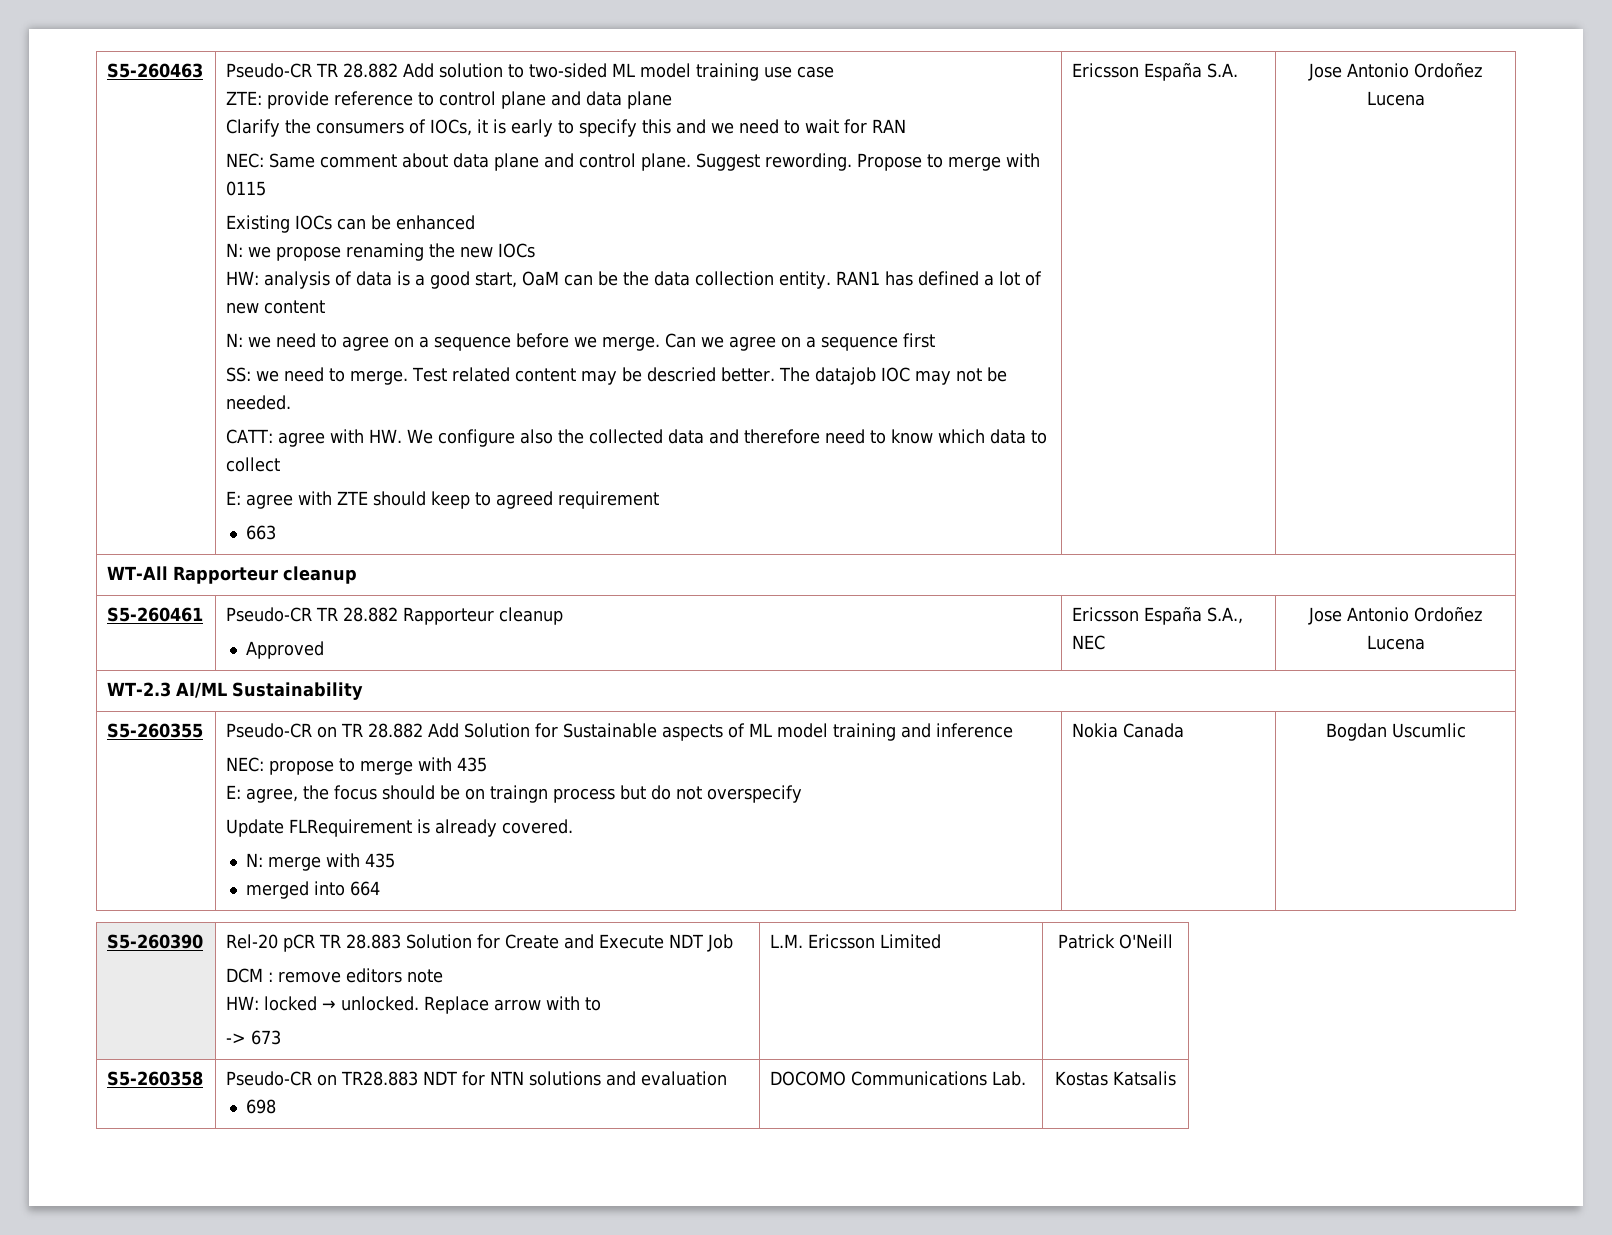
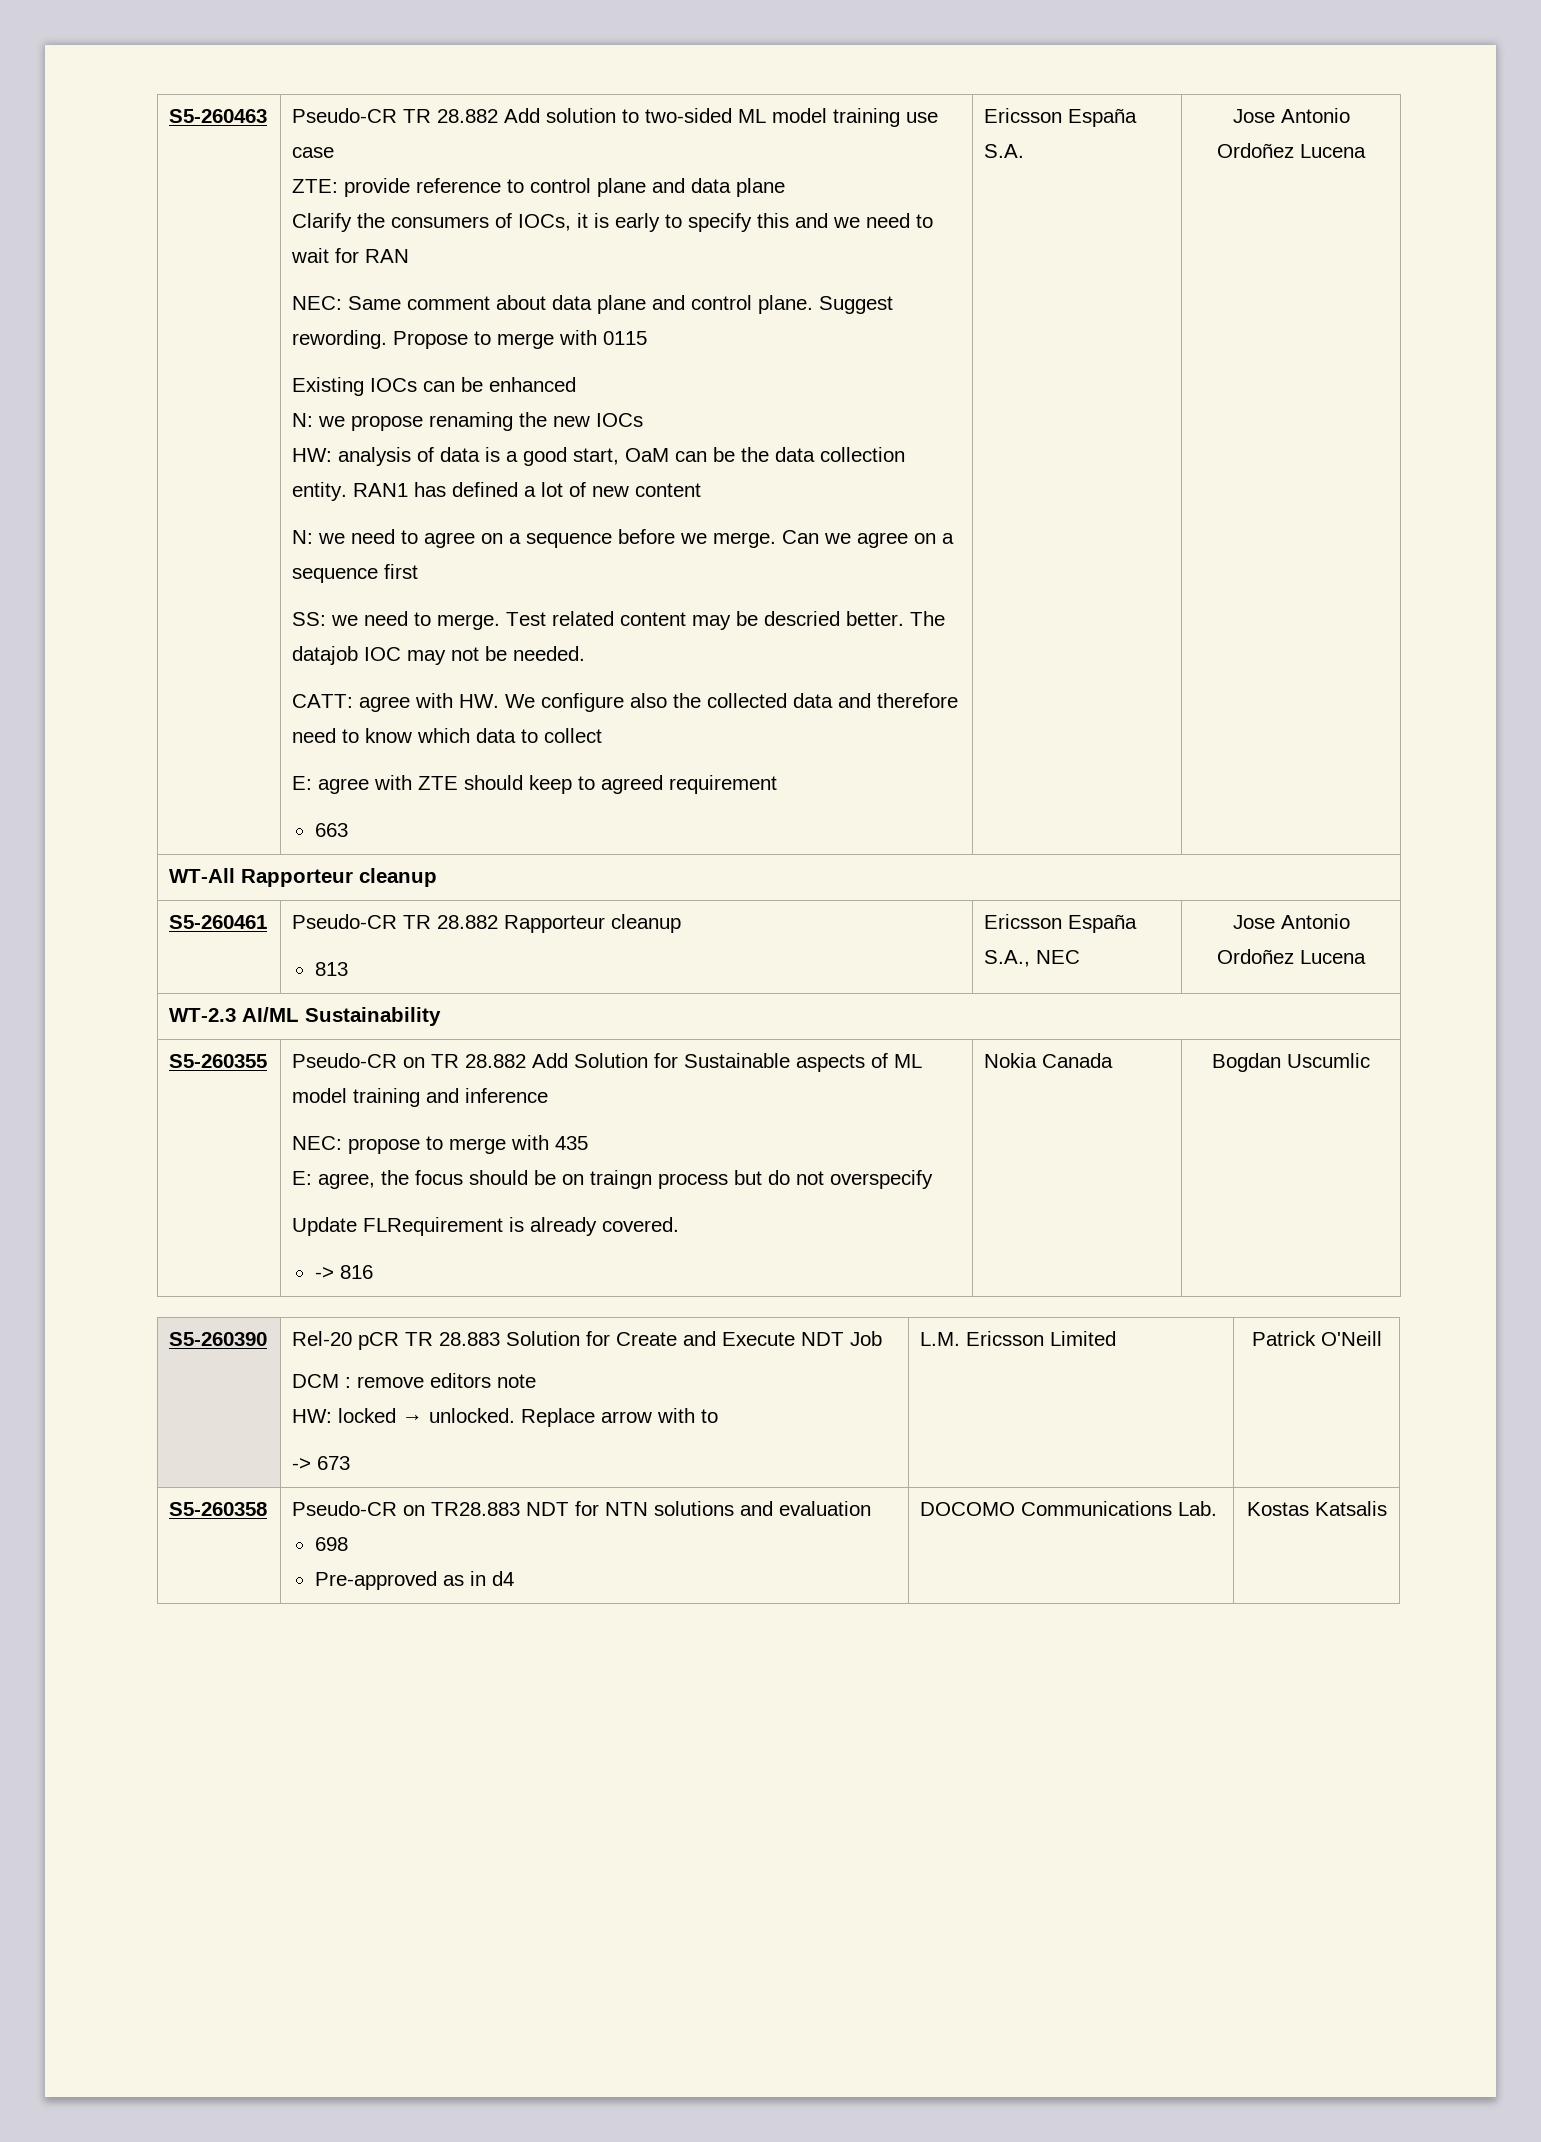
  S5-260461 | Pseudo-CR TR 28.882 Rapporteur cleanup
- Approved | Ericsson España S.A., NEC | Jose Antonio Ordoñez Lucena
+ 813 | Ericsson España S.A., NEC | Jose Antonio Ordoñez Lucena
- N: merge with 435
- merged into 664
+ -> 816
  S5-260358 | Pseudo-CR on TR28.883 NDT for NTN solutions and evaluation
- 698 | DOCOMO Communications Lab. | Kostas Katsalis
+ 698
+ Pre-approved as in d4 | DOCOMO Communications Lab. | Kostas Katsalis

